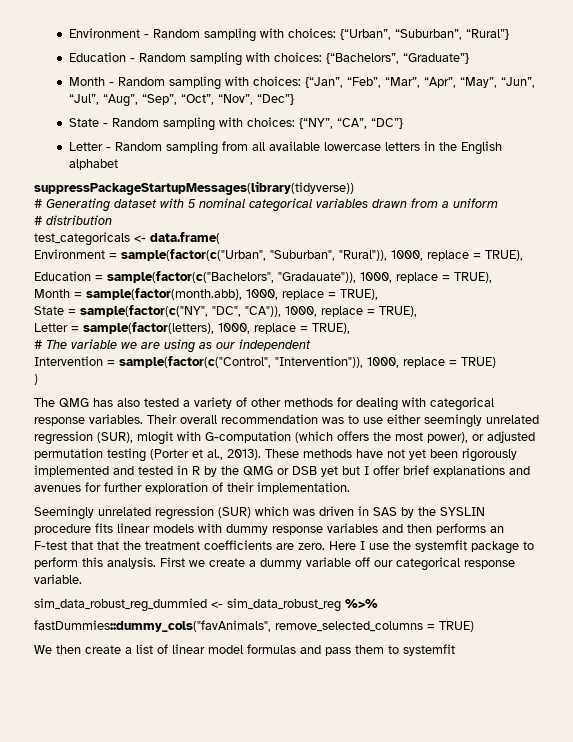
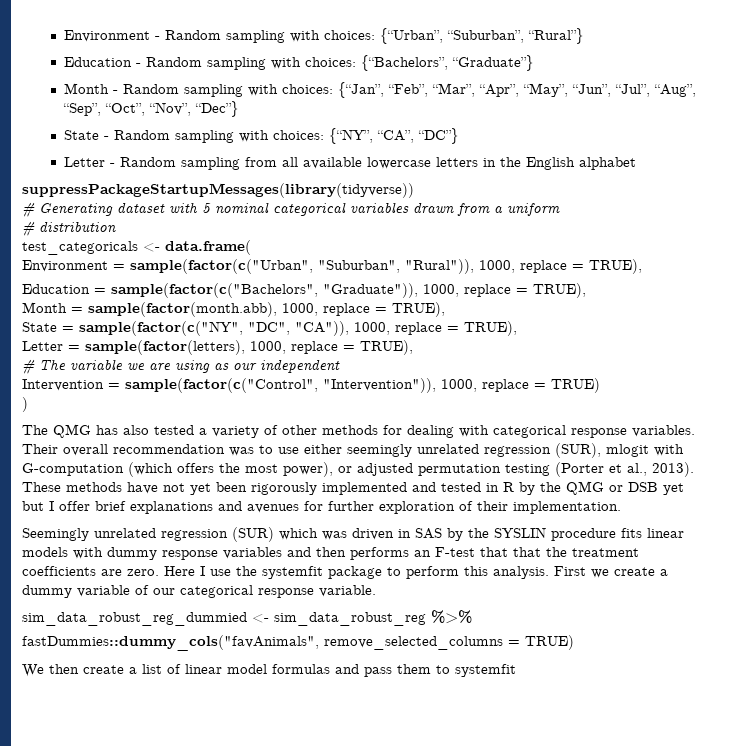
- Education = sample(factor(c("Bachelors", "Gradauate")), 1000, replace = TRUE),
+ Education = sample(factor(c("Bachelors", "Graduate")), 1000, replace = TRUE),
- First we create a dummy variable off our categorical response variable.
+ First we create a dummy variable of our categorical response variable.

